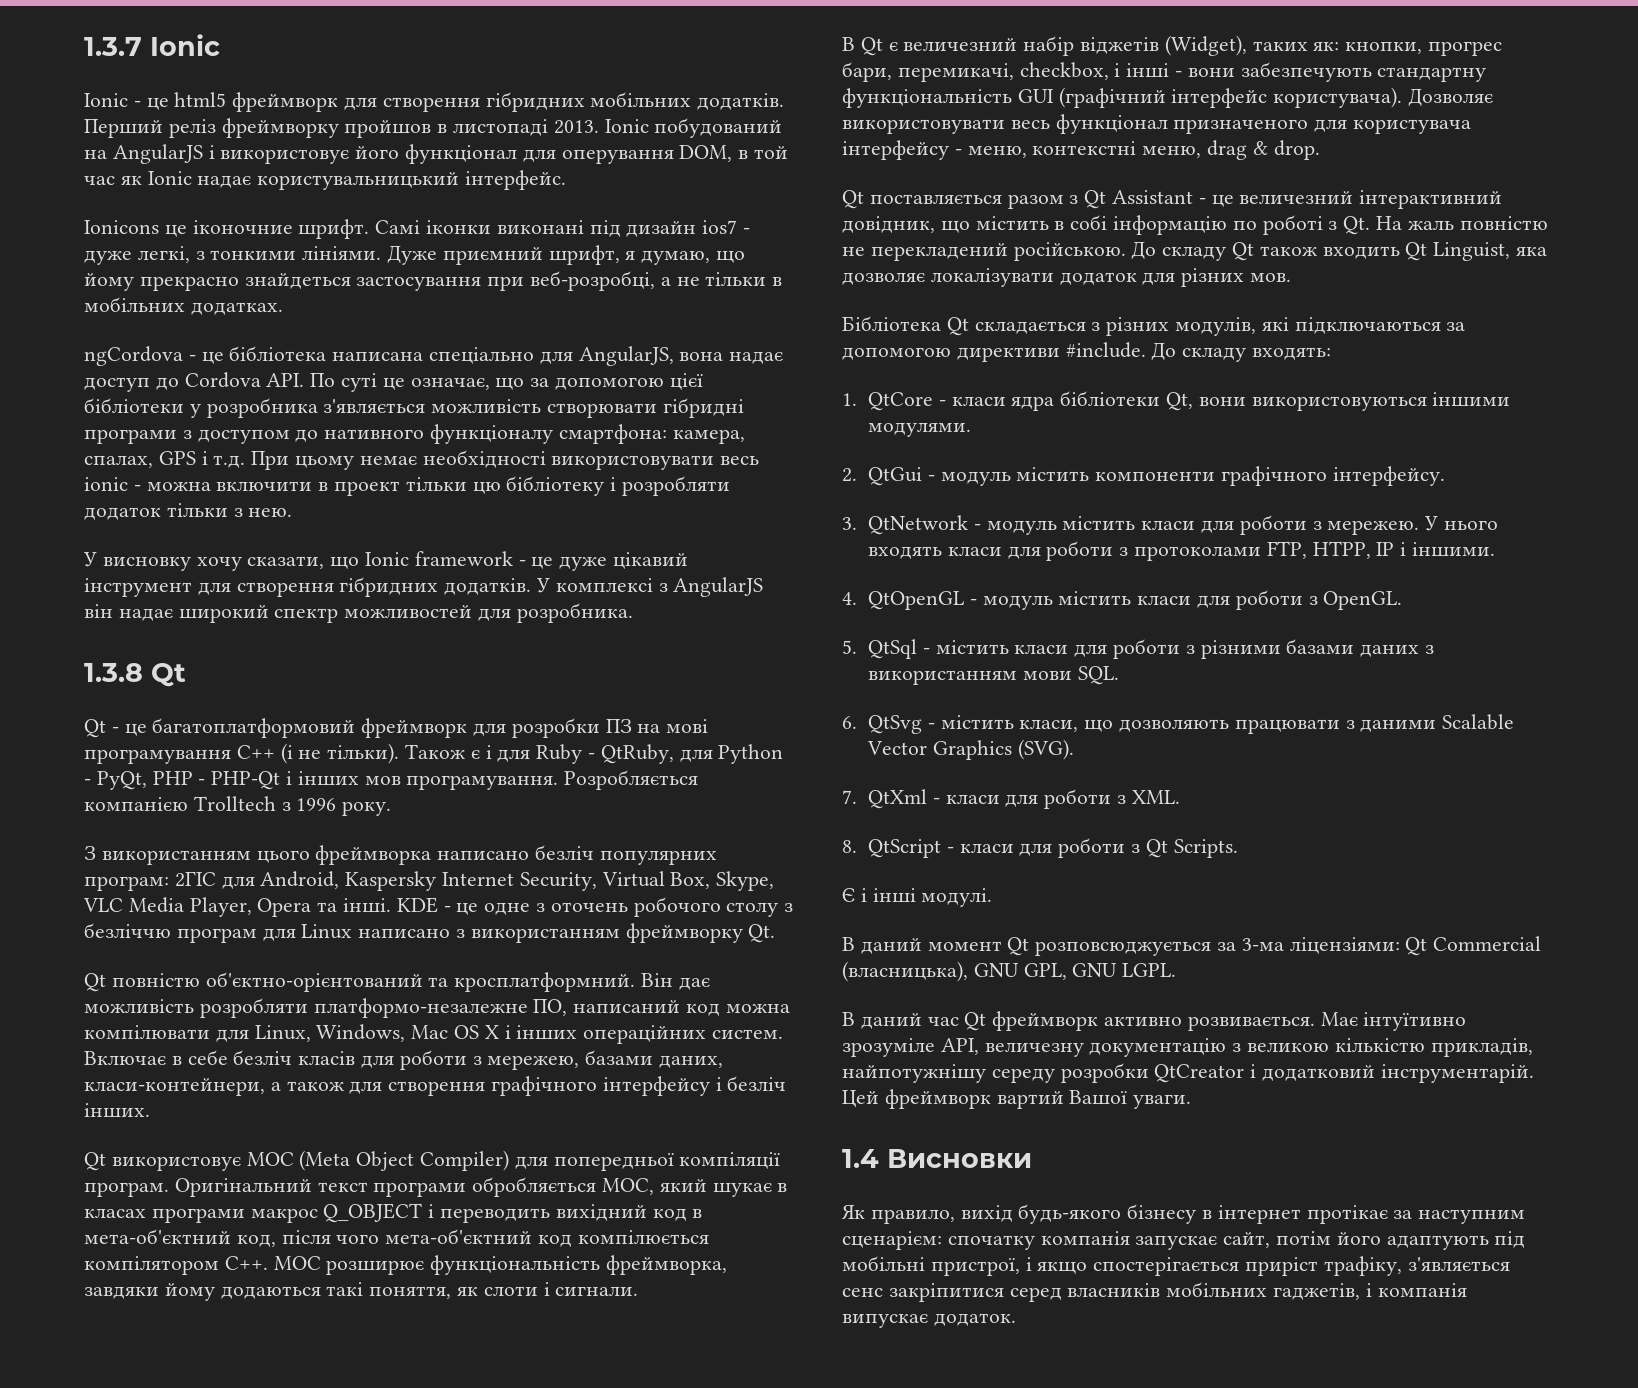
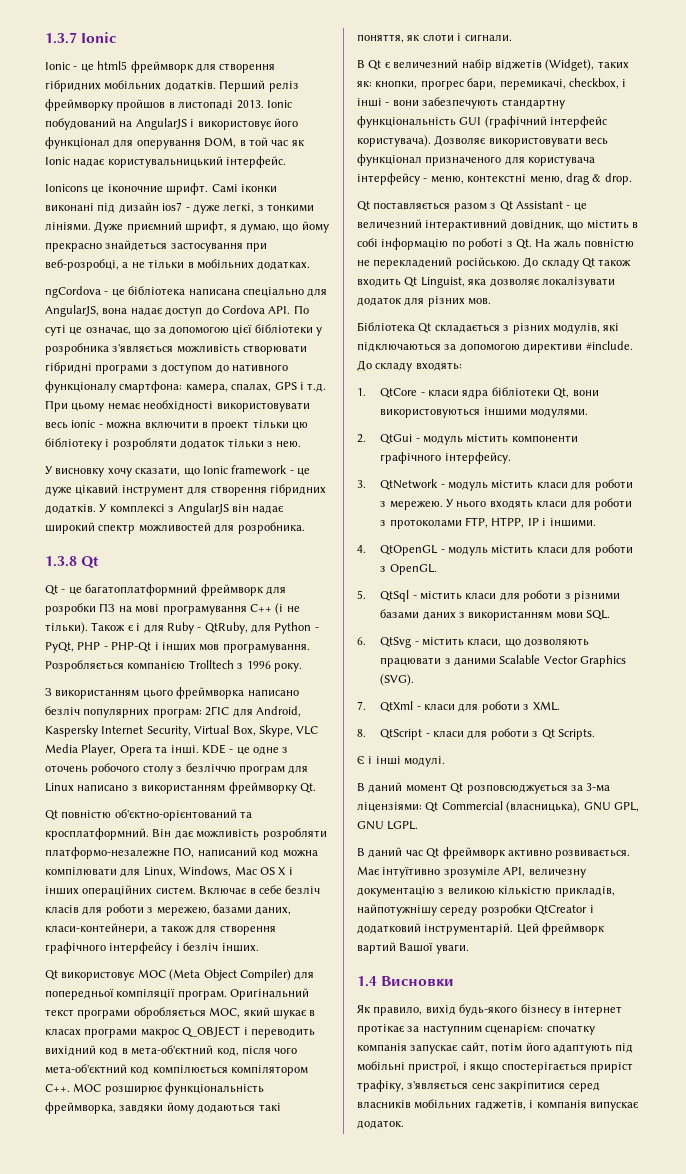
- Qt - це багатоплатформовий фреймворк для розробки ПЗ на мові програмування C++ (і не тільки).
+ Qt - це багатоплатформний фреймворк для розробки ПЗ на мові програмування C++ (і не тільки).

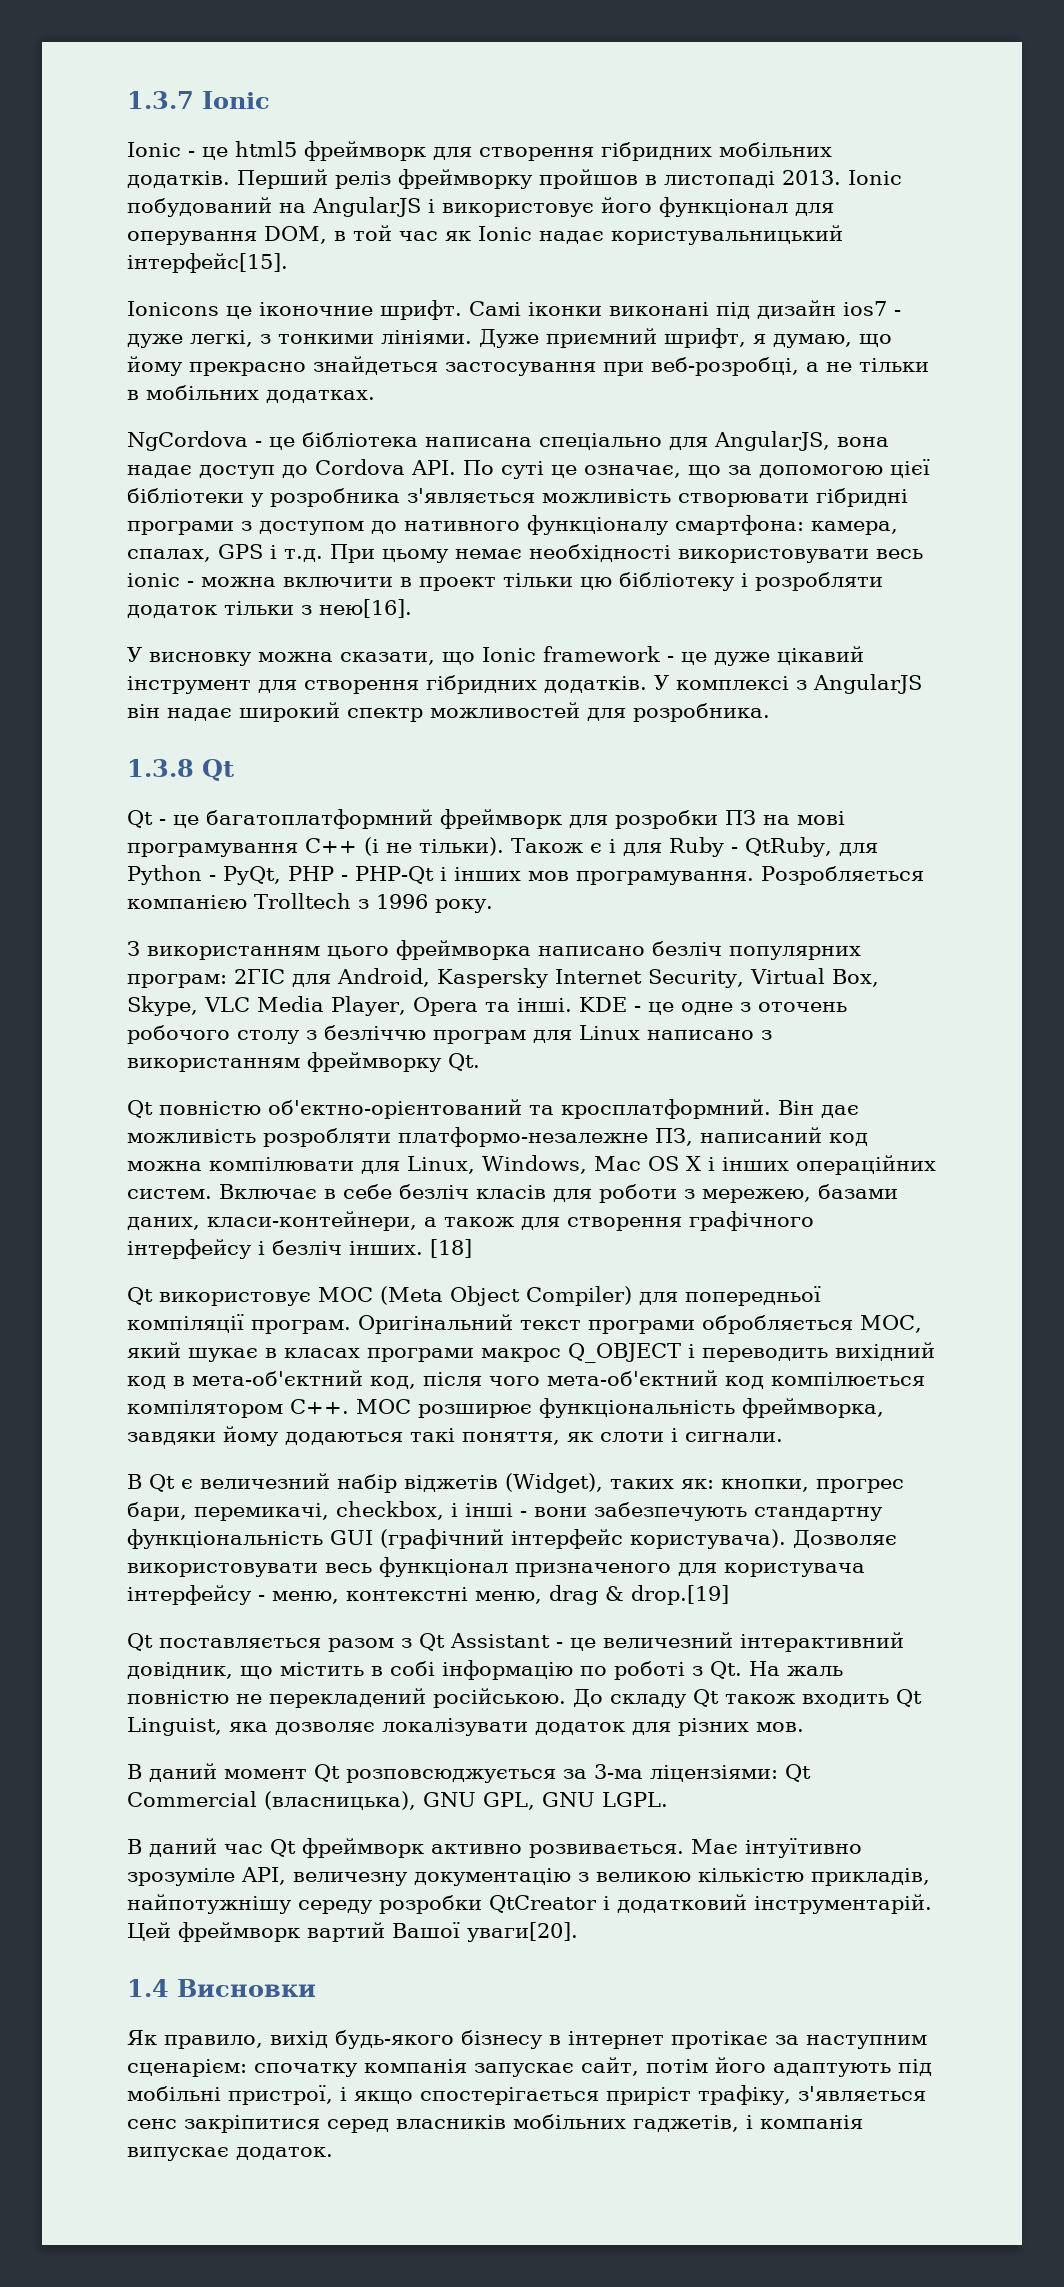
- Ionic побудований на AngularJS і використовує його функціонал для оперування DOM, в той час як Ionic надає користувальницький інтерфейс.
+ Ionic побудований на AngularJS і використовує його функціонал для оперування DOM, в той час як Ionic надає користувальницький інтерфейс[15].
- ngCordova - це бібліотека написана спеціально для AngularJS, вона надає доступ до Cordova API. По суті це означає, що за допомогою цієї бібліотеки у розробника з'являється можливість створювати гібридні програми з доступом до нативного функціоналу смартфона: камера, спалах, GPS і т.д. При цьому немає необхідності використовувати весь ionic - можна включити в проект тільки цю бібліотеку і розробляти додаток тільки з нею.
+ NgCordova - це бібліотека написана спеціально для AngularJS, вона надає доступ до Cordova API. По суті це означає, що за допомогою цієї бібліотеки у розробника з'являється можливість створювати гібридні програми з доступом до нативного функціоналу смартфона: камера, спалах, GPS і т.д. При цьому немає необхідності використовувати весь ionic - можна включити в проект тільки цю бібліотеку і розробляти додаток тільки з нею[16].
- У висновку хочу сказати, що Ionic framework - це дуже цікавий інструмент для створення гібридних додатків.
+ У висновку можна сказати, що Ionic framework - це дуже цікавий інструмент для створення гібридних додатків.
- Він дає можливість розробляти платформо-незалежне ПО, написаний код можна компілювати для Linux, Windows, Mac OS X і інших операційних систем.
+ Він дає можливість розробляти платформо-незалежне ПЗ, написаний код можна компілювати для Linux, Windows, Mac OS X і інших операційних систем.
+ [18]
- Дозволяє використовувати весь функціонал призначеного для користувача інтерфейсу - меню, контекстні меню, drag & drop.
+ Дозволяє використовувати весь функціонал призначеного для користувача інтерфейсу - меню, контекстні меню, drag & drop.[19]
- Бібліотека Qt складається з різних модулів, які підключаються за допомогою директиви #include. До складу входять:
- 1. QtCore - класи ядра бібліотеки Qt, вони використовуються іншими модулями.
- 2. QtGui - модуль містить компоненти графічного інтерфейсу.
- 3. QtNetwork - модуль містить класи для роботи з мережею. У нього входять класи для роботи з протоколами FTP, HTPP, IP і іншими.
- 4. QtOpenGL - модуль містить класи для роботи з OpenGL.
- 5. QtSql - містить класи для роботи з різними базами даних з використанням мови SQL.
- 6. QtSvg - містить класи, що дозволяють працювати з даними Scalable Vector Graphics (SVG).
- 7. QtXml - класи для роботи з XML.
- 8. QtScript - класи для роботи з Qt Scripts.
- Є і інші модулі.
- Цей фреймворк вартий Вашої уваги.
+ Цей фреймворк вартий Вашої уваги[20].

